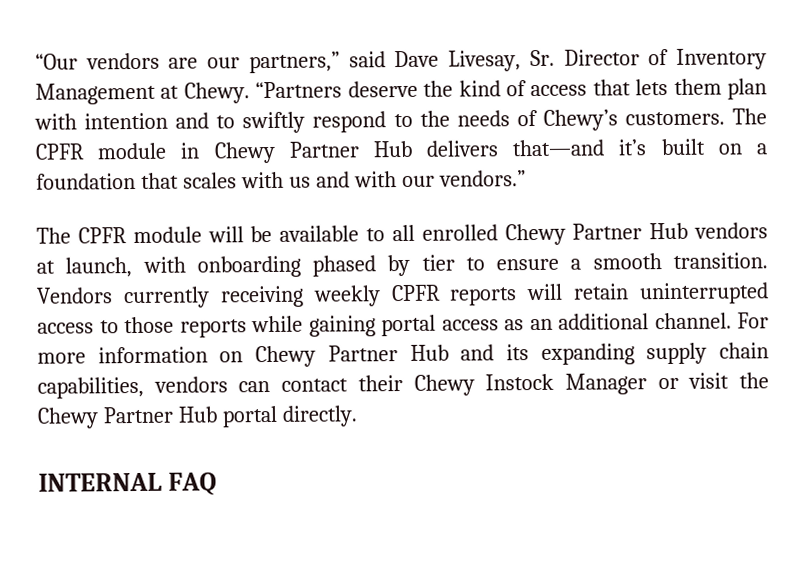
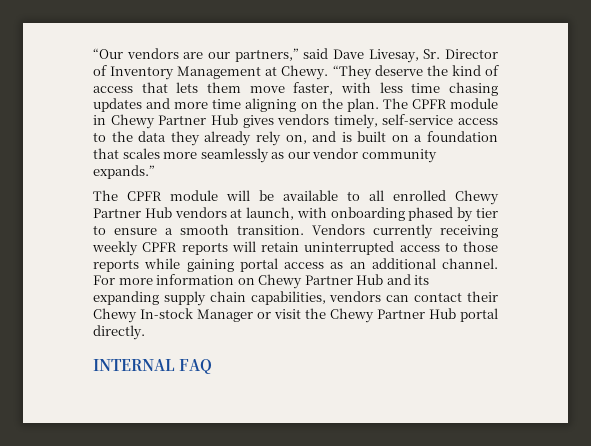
- “Partners deserve the kind of access that lets them plan with intention and to swiftly respond to the needs of Chewy’s customers.
+ “They deserve the kind of access that lets them move faster, with less time chasing updates and more time aligning on the plan.
- The CPFR module in Chewy Partner Hub delivers that—and it’s built on a foundation that scales with us and with our vendors.”
+ The CPFR module in Chewy Partner Hub gives vendors timely, self-service access to the data they already rely on, and is built on a foundation that scales more seamlessly as our vendor community expands.”
- For more information on Chewy Partner Hub and its expanding supply chain capabilities, vendors can contact their Chewy Instock Manager or visit the Chewy Partner Hub portal directly.
+ For more information on Chewy Partner Hub and its expanding supply chain capabilities, vendors can contact their Chewy In-stock Manager or visit the Chewy Partner Hub portal directly.

